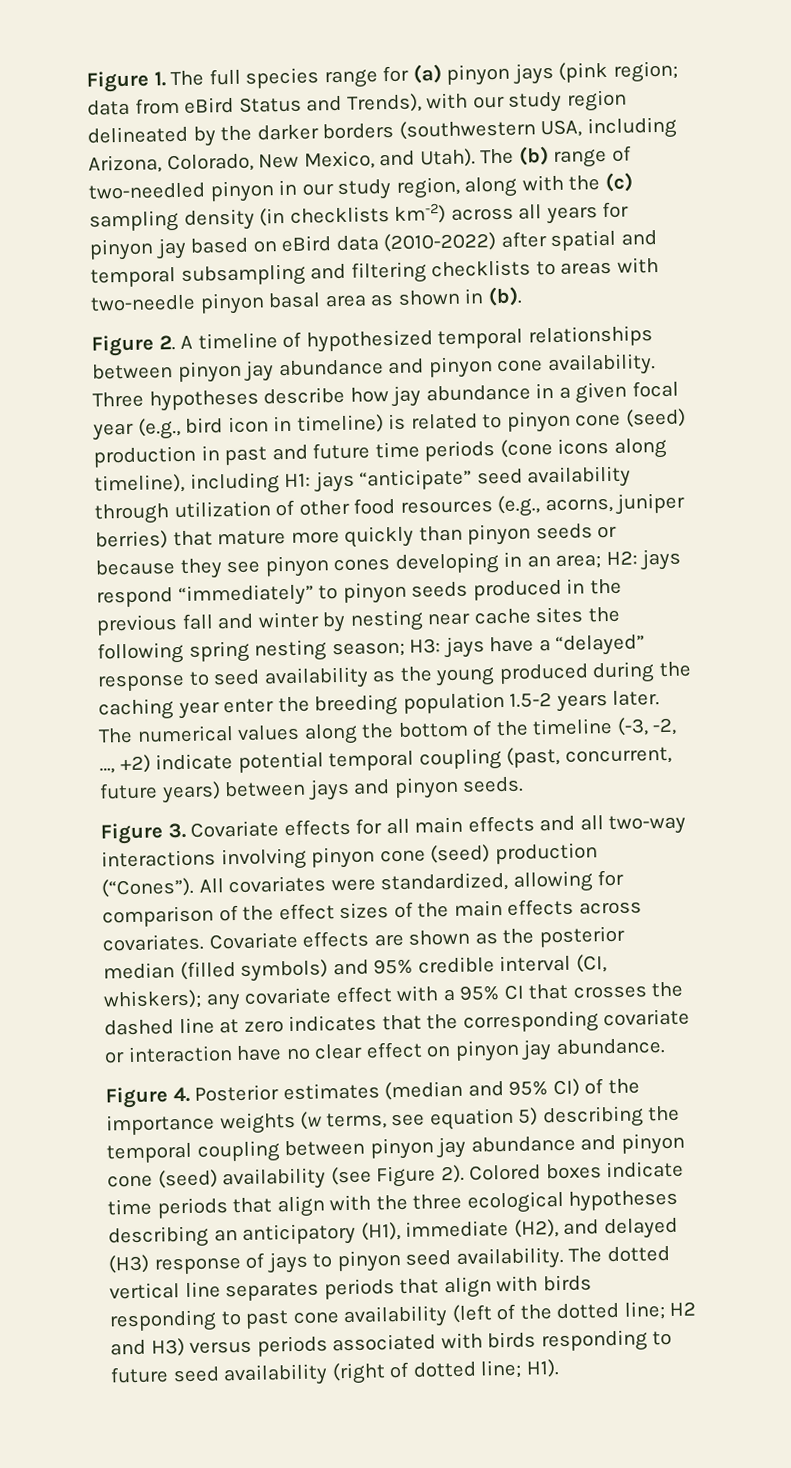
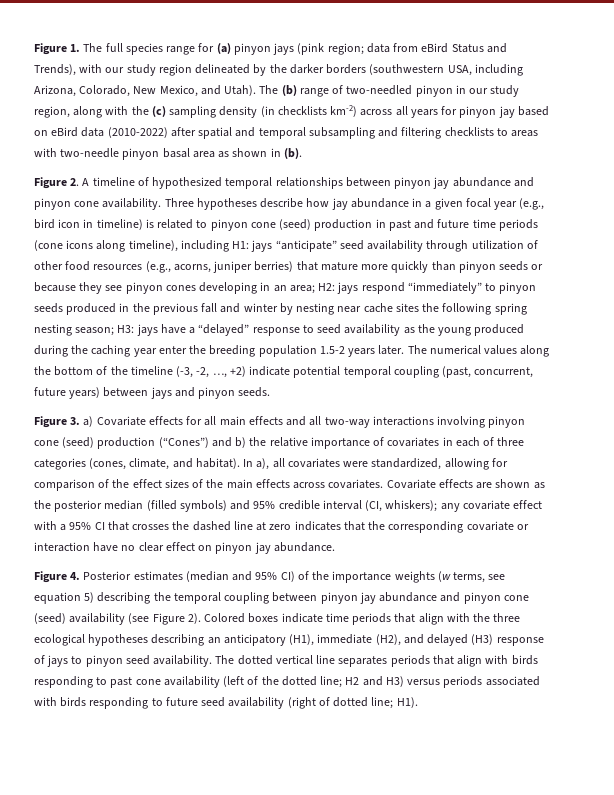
- Figure 3. Covariate effects for all main effects and all two-way interactions involving pinyon cone (seed) production (“Cones”). All covariates were standardized, allowing for comparison of the effect sizes of the main effects across covariates.
+ Figure 3. a) Covariate effects for all main effects and all two-way interactions involving pinyon cone (seed) production (“Cones”) and b) the relative importance of covariates in each of three categories (cones, climate, and habitat). In a), all covariates were standardized, allowing for comparison of the effect sizes of the main effects across covariates.

